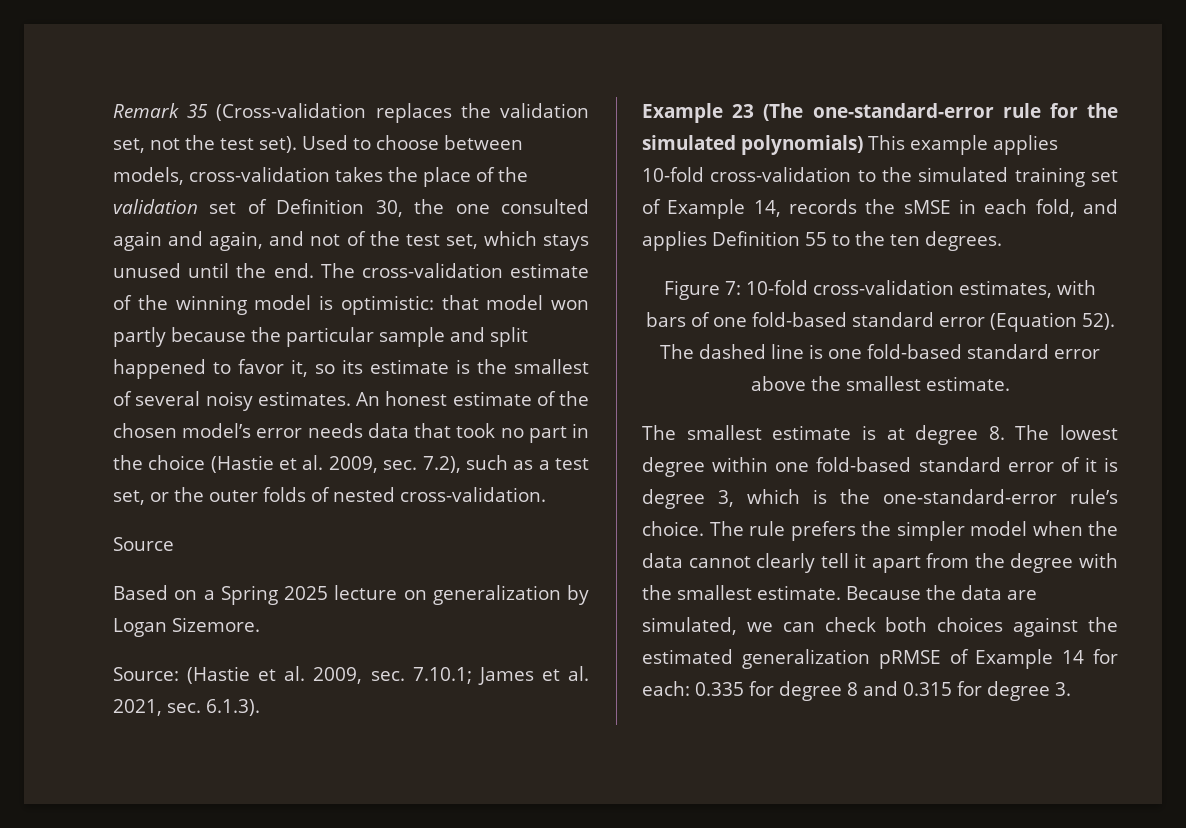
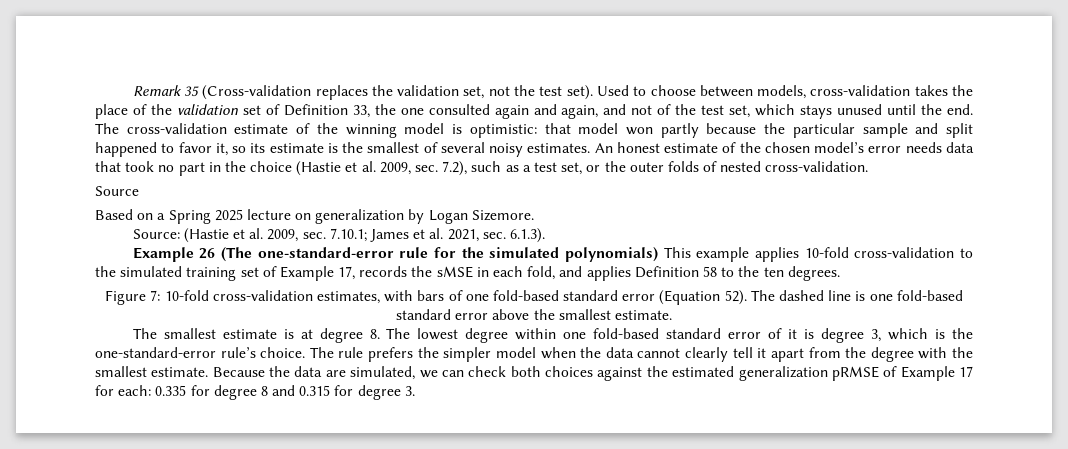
- Used to choose between models, cross-validation takes the place of the validation set of Definition 30, the one consulted again and again, and not of the test set, which stays unused until the end.
+ Used to choose between models, cross-validation takes the place of the validation set of Definition 33, the one consulted again and again, and not of the test set, which stays unused until the end.
- Example 23 (The one-standard-error rule for the simulated polynomials) This example applies 10-fold cross-validation to the simulated training set of Example 14, records the sMSE in each fold, and applies Definition 55 to the ten degrees.
+ Example 26 (The one-standard-error rule for the simulated polynomials) This example applies 10-fold cross-validation to the simulated training set of Example 17, records the sMSE in each fold, and applies Definition 58 to the ten degrees.
- Because the data are simulated, we can check both choices against the estimated generalization pRMSE of Example 14 for each: 0.335 for degree 8 and 0.315 for degree 3.
+ Because the data are simulated, we can check both choices against the estimated generalization pRMSE of Example 17 for each: 0.335 for degree 8 and 0.315 for degree 3.

